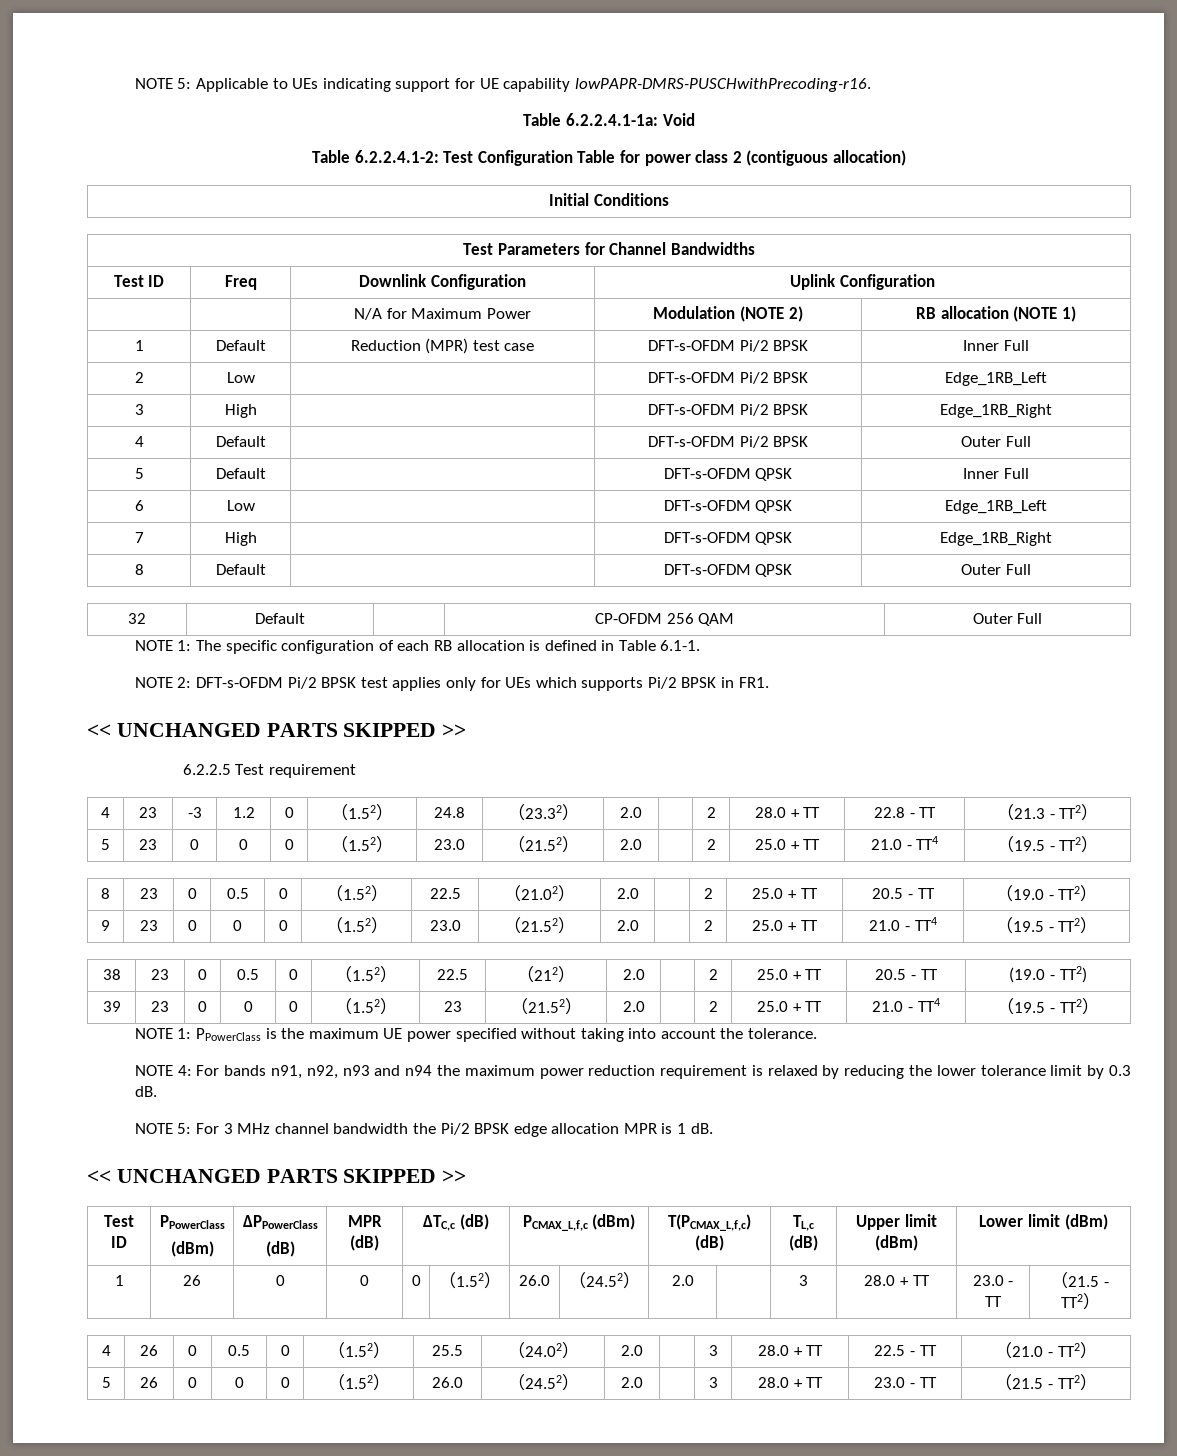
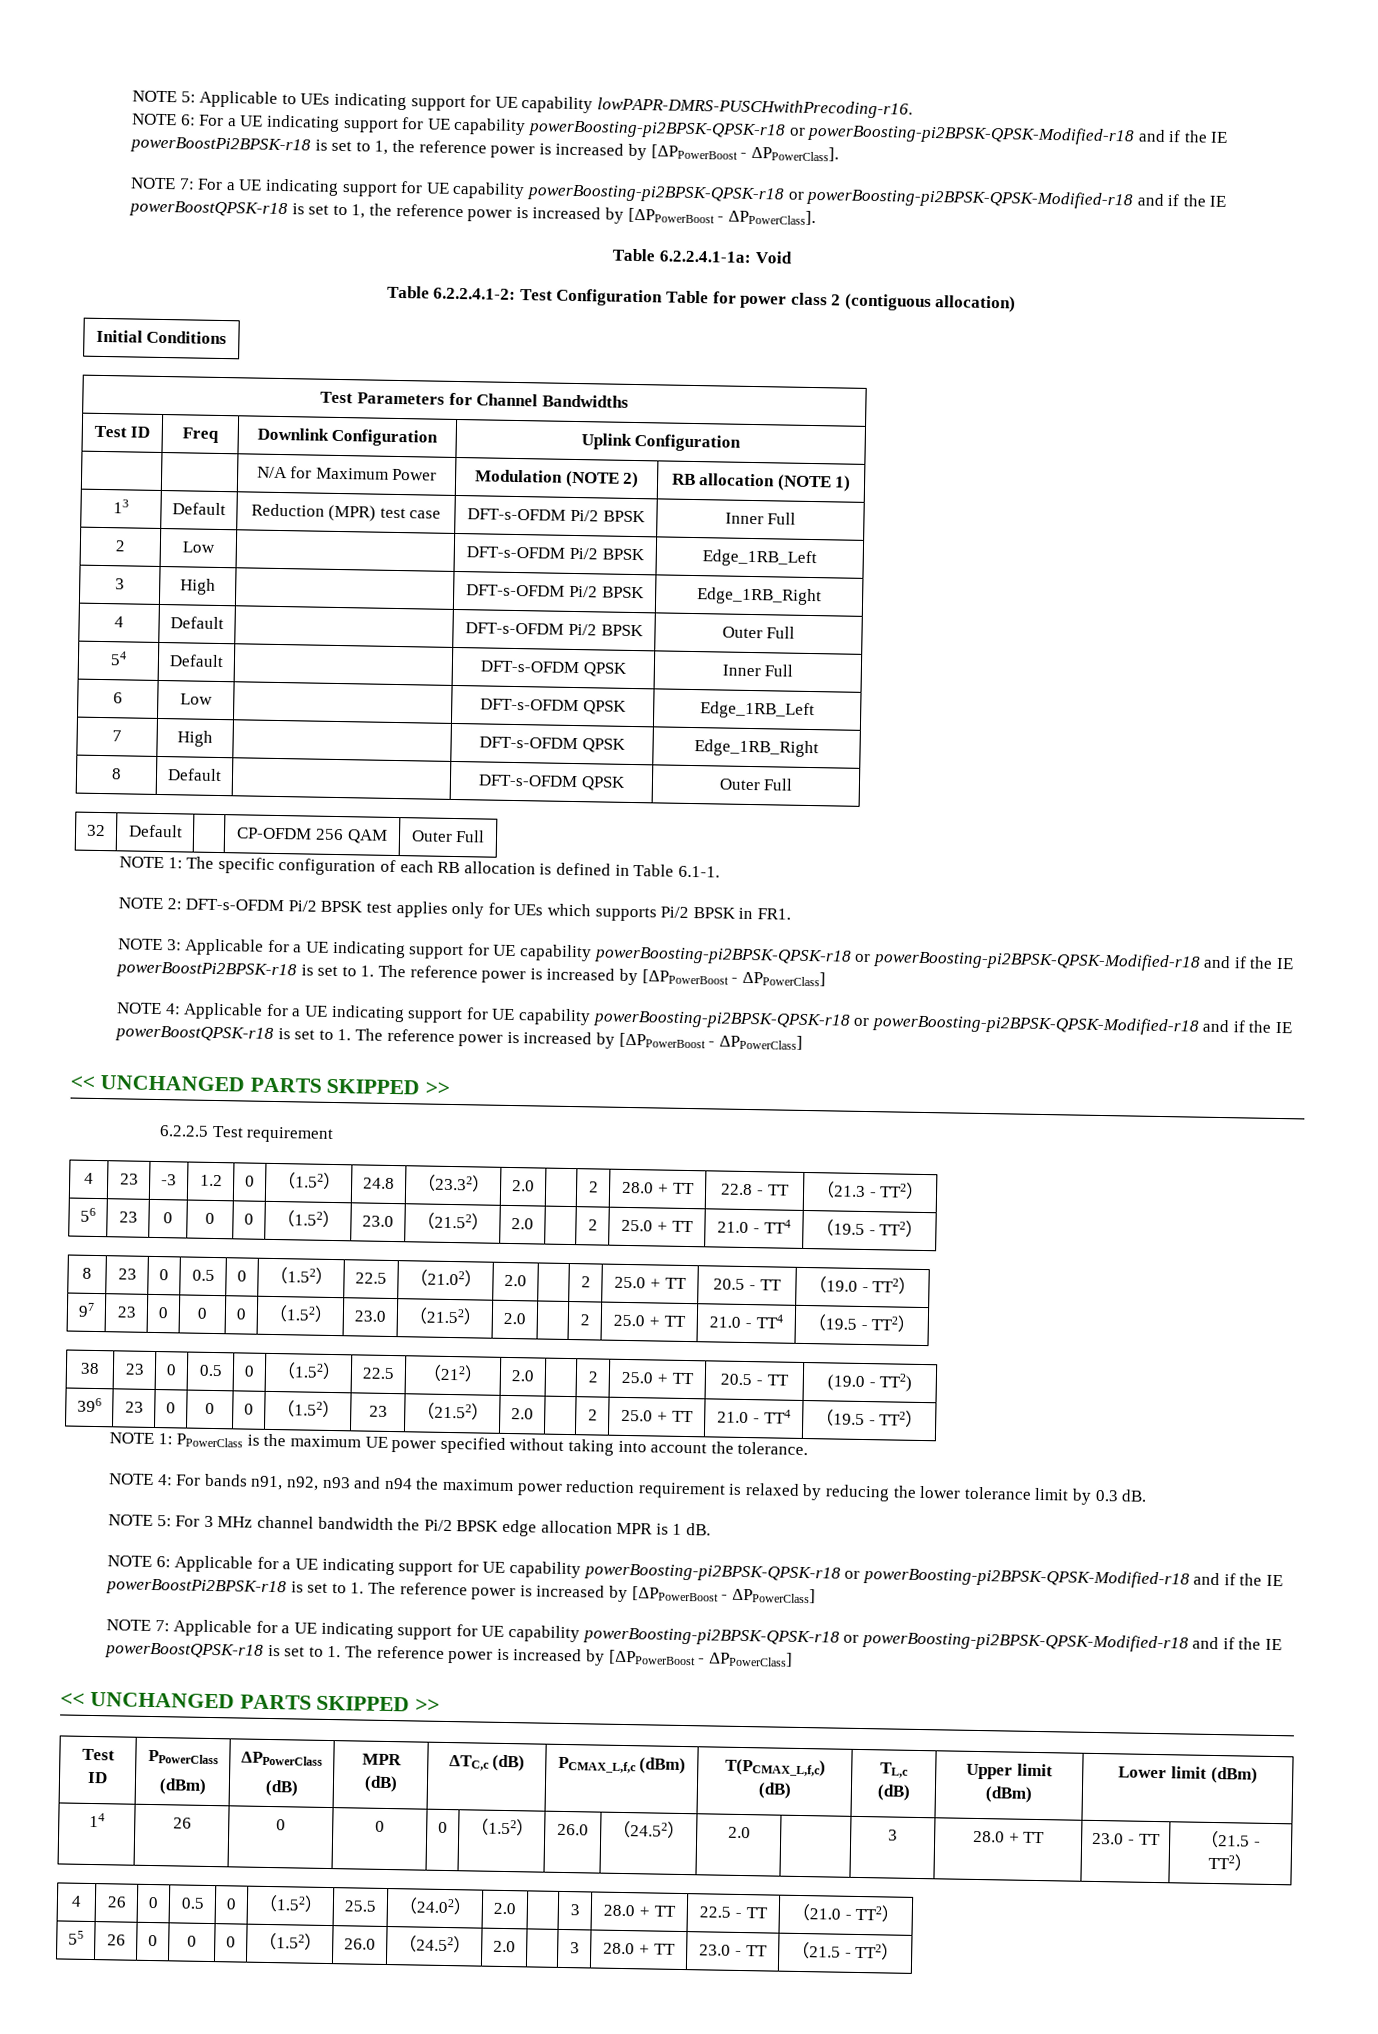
+ NOTE 6: For a UE indicating support for UE capability powerBoosting-pi2BPSK-QPSK-r18 or powerBoosting-pi2BPSK-QPSK-Modified-r18 and if the IE powerBoostPi2BPSK-r18 is set to 1, the reference power is increased by [ΔPPowerBoost - ΔPPowerClass].
+ NOTE 7: For a UE indicating support for UE capability powerBoosting-pi2BPSK-QPSK-r18 or powerBoosting-pi2BPSK-QPSK-Modified-r18 and if the IE powerBoostQPSK-r18 is set to 1, the reference power is increased by [ΔPPowerBoost - ΔPPowerClass].
- 1 | Default | Reduction (MPR) test case | DFT-s-OFDM Pi/2 BPSK | Inner Full
+ 13 | Default | Reduction (MPR) test case | DFT-s-OFDM Pi/2 BPSK | Inner Full
- 5 | Default | | DFT-s-OFDM QPSK | Inner Full
+ 54 | Default | | DFT-s-OFDM QPSK | Inner Full
+ NOTE 3: Applicable for a UE indicating support for UE capability powerBoosting-pi2BPSK-QPSK-r18 or powerBoosting-pi2BPSK-QPSK-Modified-r18 and if the IE powerBoostPi2BPSK-r18 is set to 1. The reference power is increased by [ΔPPowerBoost - ΔPPowerClass]
+ NOTE 4: Applicable for a UE indicating support for UE capability powerBoosting-pi2BPSK-QPSK-r18 or powerBoosting-pi2BPSK-QPSK-Modified-r18 and if the IE powerBoostQPSK-r18 is set to 1. The reference power is increased by [ΔPPowerBoost - ΔPPowerClass]
- 5 | 23 | 0 | 0 | 0 | （1.52） | 23.0 | （21.52） | 2.0 | | 2 | 25.0 + TT | 21.0 - TT4 | （19.5 - TT2）
+ 56 | 23 | 0 | 0 | 0 | （1.52） | 23.0 | （21.52） | 2.0 | | 2 | 25.0 + TT | 21.0 - TT4 | （19.5 - TT2）
- 9 | 23 | 0 | 0 | 0 | （1.52） | 23.0 | （21.52） | 2.0 | | 2 | 25.0 + TT | 21.0 - TT4 | （19.5 - TT2）
+ 97 | 23 | 0 | 0 | 0 | （1.52） | 23.0 | （21.52） | 2.0 | | 2 | 25.0 + TT | 21.0 - TT4 | （19.5 - TT2）
- 39 | 23 | 0 | 0 | 0 | （1.52） | 23 | （21.52） | 2.0 | | 2 | 25.0 + TT | 21.0 - TT4 | （19.5 - TT2）
+ 396 | 23 | 0 | 0 | 0 | （1.52） | 23 | （21.52） | 2.0 | | 2 | 25.0 + TT | 21.0 - TT4 | （19.5 - TT2）
+ NOTE 6: Applicable for a UE indicating support for UE capability powerBoosting-pi2BPSK-QPSK-r18 or powerBoosting-pi2BPSK-QPSK-Modified-r18 and if the IE powerBoostPi2BPSK-r18 is set to 1. The reference power is increased by [ΔPPowerBoost - ΔPPowerClass]
+ NOTE 7: Applicable for a UE indicating support for UE capability powerBoosting-pi2BPSK-QPSK-r18 or powerBoosting-pi2BPSK-QPSK-Modified-r18 and if the IE powerBoostQPSK-r18 is set to 1. The reference power is increased by [ΔPPowerBoost - ΔPPowerClass]
- 1 | 26 | 0 | 0 | 0 | （1.52） | 26.0 | （24.52） | 2.0 | | 3 | 28.0 + TT | 23.0 - TT | （21.5 - TT2）
+ 14 | 26 | 0 | 0 | 0 | （1.52） | 26.0 | （24.52） | 2.0 | | 3 | 28.0 + TT | 23.0 - TT | （21.5 - TT2）
- 5 | 26 | 0 | 0 | 0 | （1.52） | 26.0 | （24.52） | 2.0 | | 3 | 28.0 + TT | 23.0 - TT | （21.5 - TT2）
+ 55 | 26 | 0 | 0 | 0 | （1.52） | 26.0 | （24.52） | 2.0 | | 3 | 28.0 + TT | 23.0 - TT | （21.5 - TT2）

